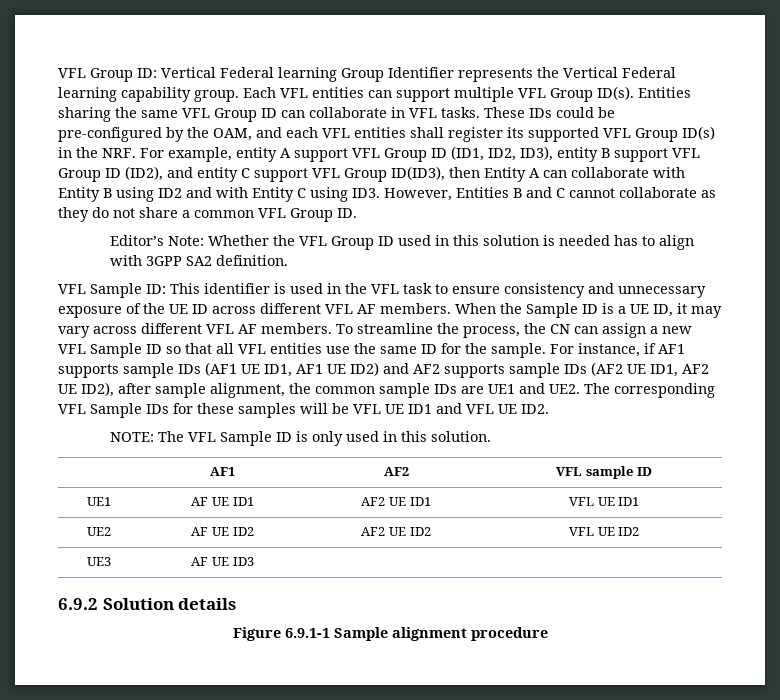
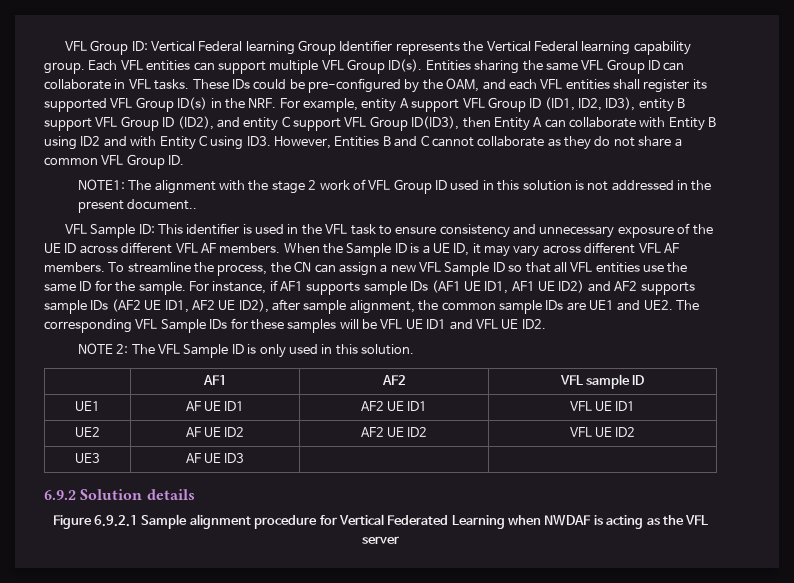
- Editor’s Note: Whether the VFL Group ID used in this solution is needed has to align with 3GPP SA2 definition.
+ NOTE1: The alignment with the stage 2 work of VFL Group ID used in this solution is not addressed in the present document..
- NOTE: The VFL Sample ID is only used in this solution.
+ NOTE 2: The VFL Sample ID is only used in this solution.
- Figure 6.9.1-1 Sample alignment procedure
+ Figure 6.9.2.1 Sample alignment procedure for Vertical Federated Learning when NWDAF is acting as the VFL server

